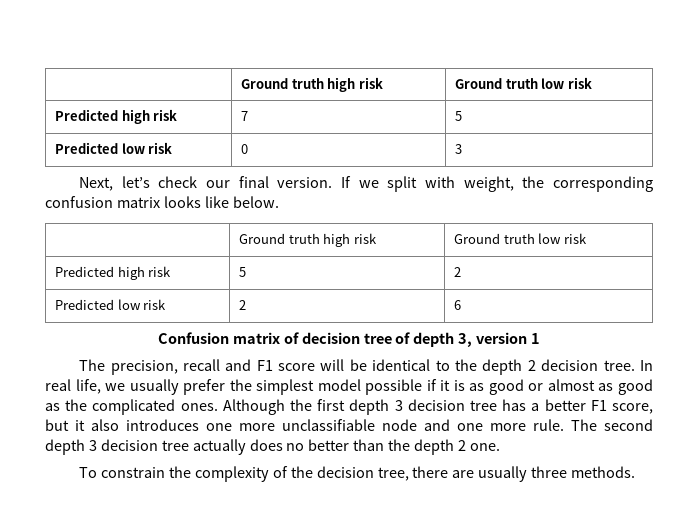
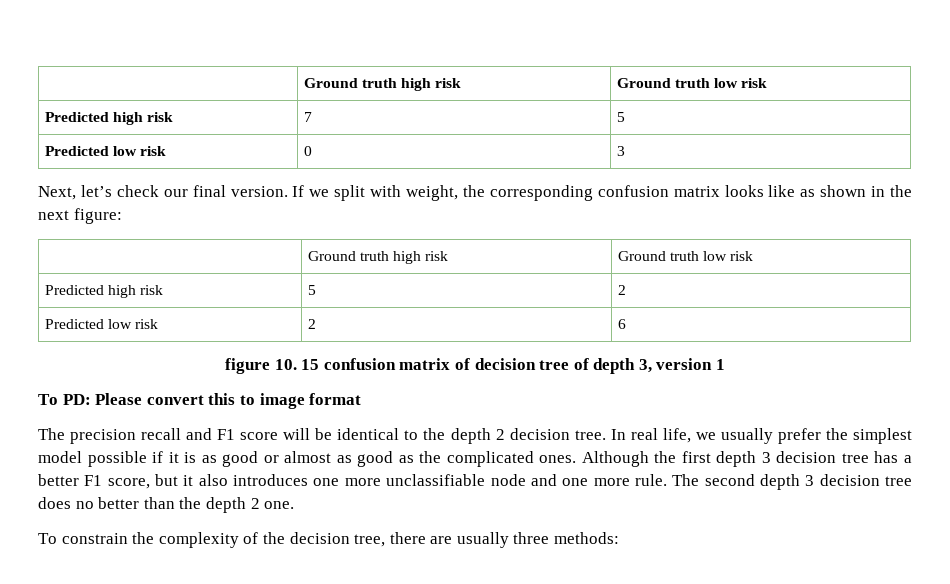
- If we split with weight, the corresponding confusion matrix looks like below.
+ If we split with weight, the corresponding confusion matrix looks like as shown in the next figure:
- Confusion matrix of decision tree of depth 3, version 1
+ figure 10. 15 confusion matrix of decision tree of depth 3, version 1
- The precision, recall and F1 score will be identical to the depth 2 decision tree.
+ To PD: Please convert this to image format
+ The precision recall and F1 score will be identical to the depth 2 decision tree.
- The second depth 3 decision tree actually does no better than the depth 2 one.
+ The second depth 3 decision tree does no better than the depth 2 one.
- To constrain the complexity of the decision tree, there are usually three methods.
+ To constrain the complexity of the decision tree, there are usually three methods:

